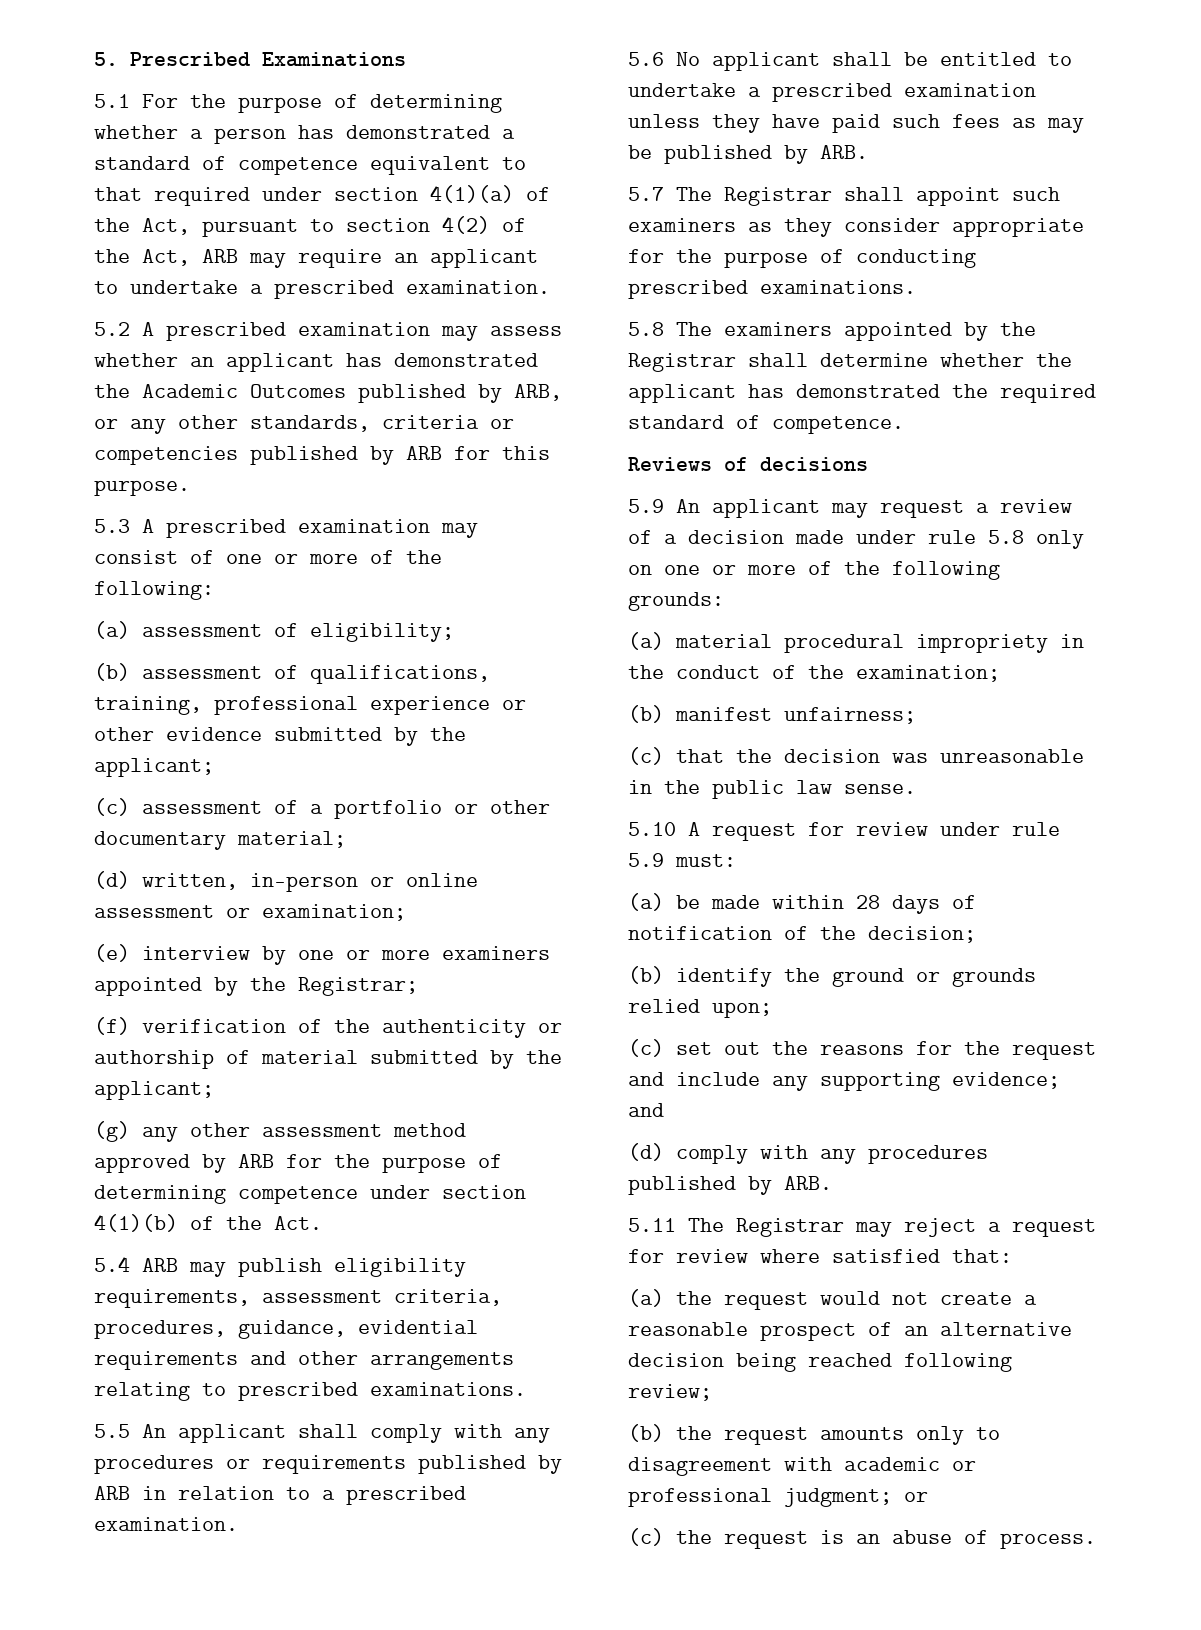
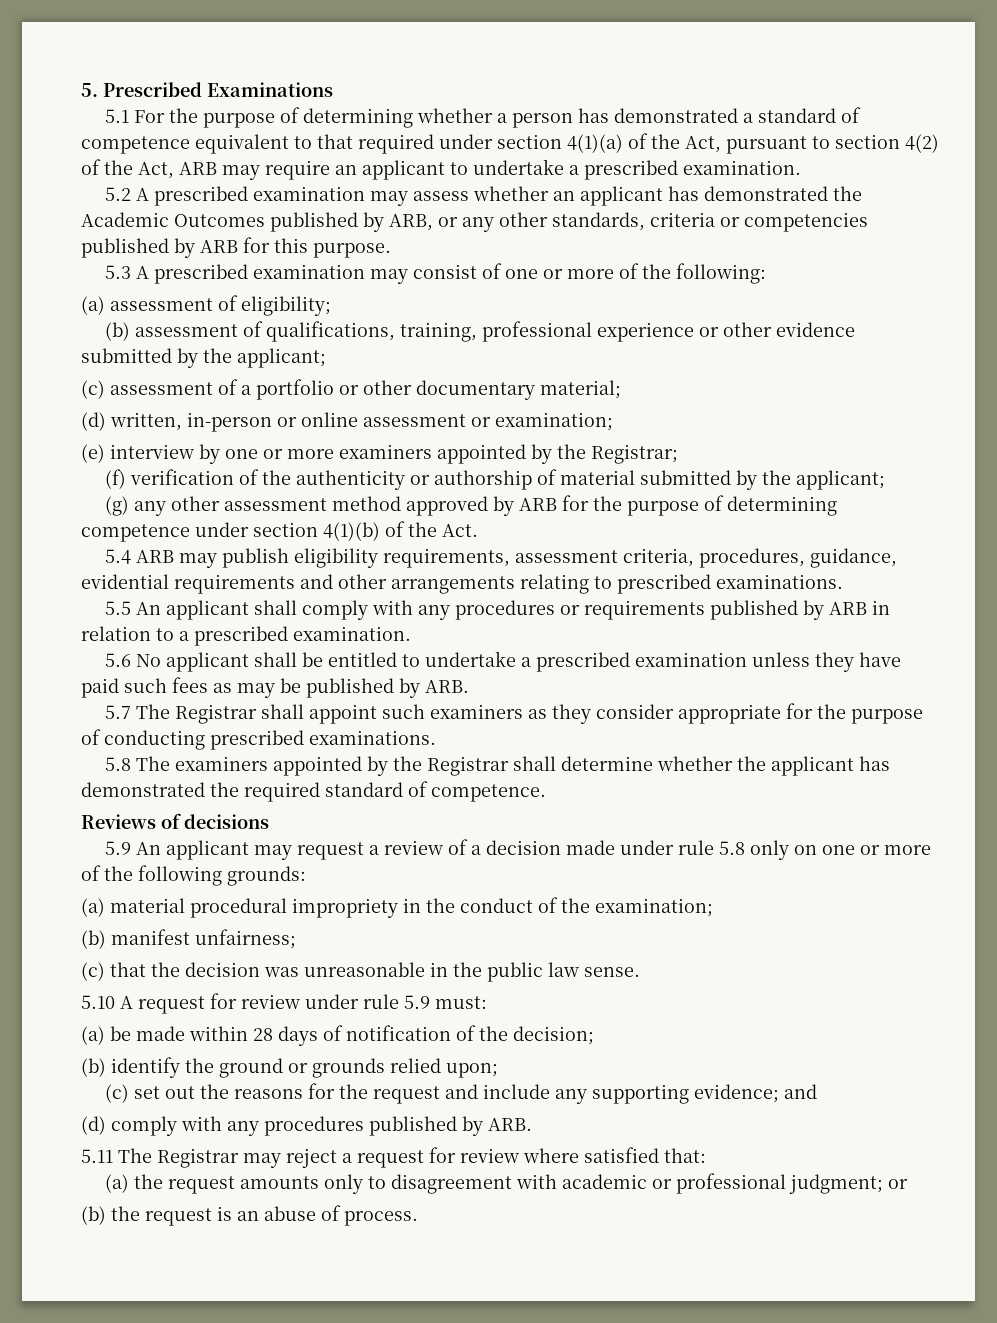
- (a) the request would not create a reasonable prospect of an alternative decision being reached following review;
- (b) the request amounts only to disagreement with academic or professional judgment; or
+ (a) the request amounts only to disagreement with academic or professional judgment; or
- (c) the request is an abuse of process.
+ (b) the request is an abuse of process.

